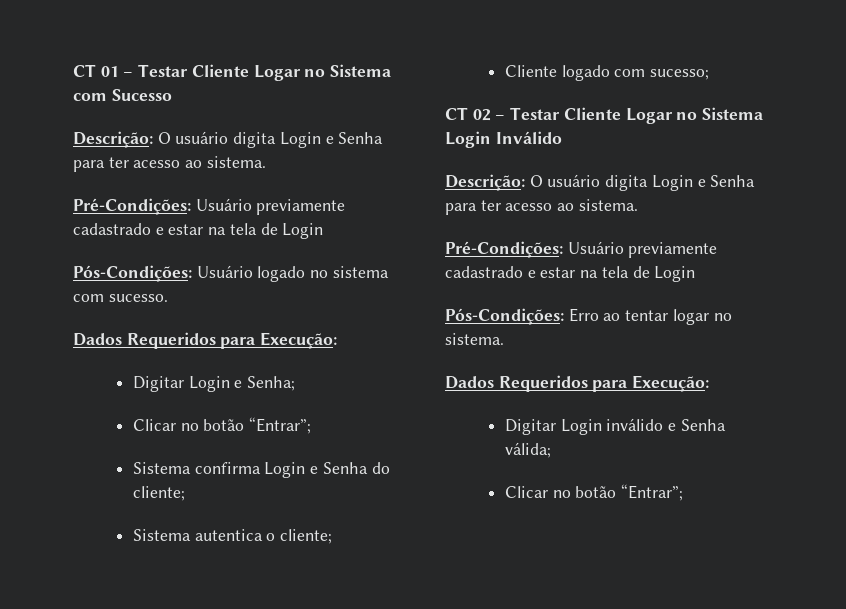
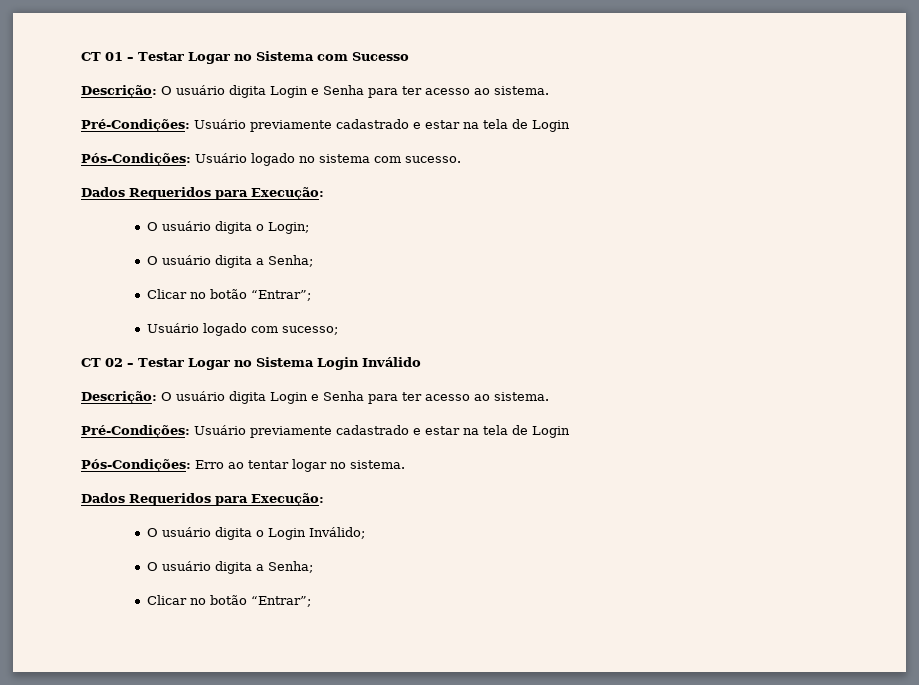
- CT 01 – Testar Cliente Logar no Sistema com Sucesso
+ CT 01 – Testar Logar no Sistema com Sucesso
- Digitar Login e Senha;
+ O usuário digita o Login;
+ O usuário digita a Senha;
- Sistema confirma Login e Senha do cliente;
- Sistema autentica o cliente;
- Cliente logado com sucesso;
+ Usuário logado com sucesso;
- CT 02 – Testar Cliente Logar no Sistema Login Inválido
+ CT 02 – Testar Logar no Sistema Login Inválido
- Digitar Login inválido e Senha válida;
+ O usuário digita o Login Inválido;
+ O usuário digita a Senha;

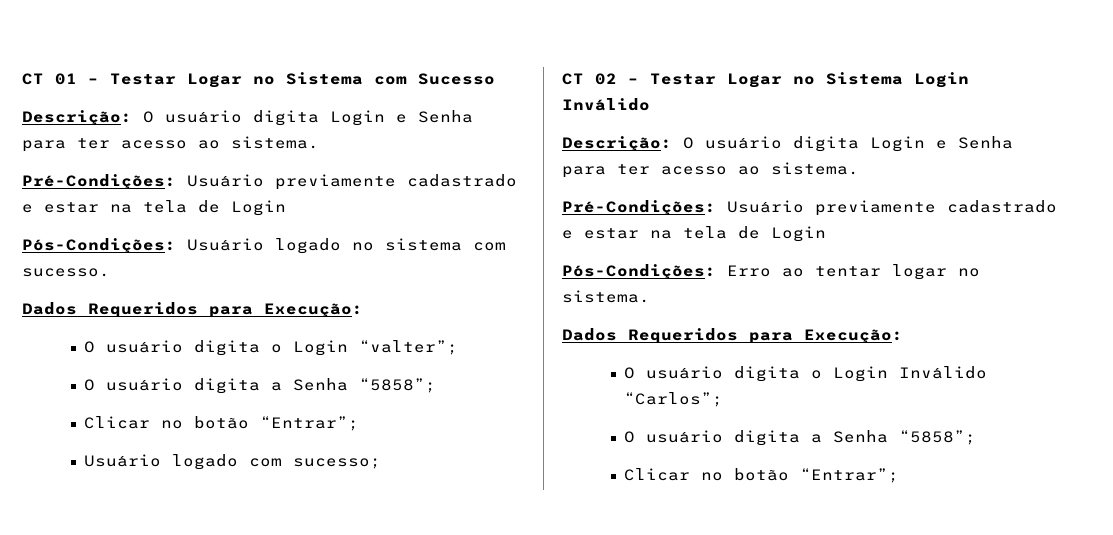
- O usuário digita o Login;
- O usuário digita a Senha;
+ O usuário digita o Login “valter”;
+ O usuário digita a Senha “5858”;
- O usuário digita o Login Inválido;
- O usuário digita a Senha;
+ O usuário digita o Login Inválido “Carlos”;
+ O usuário digita a Senha “5858”;

